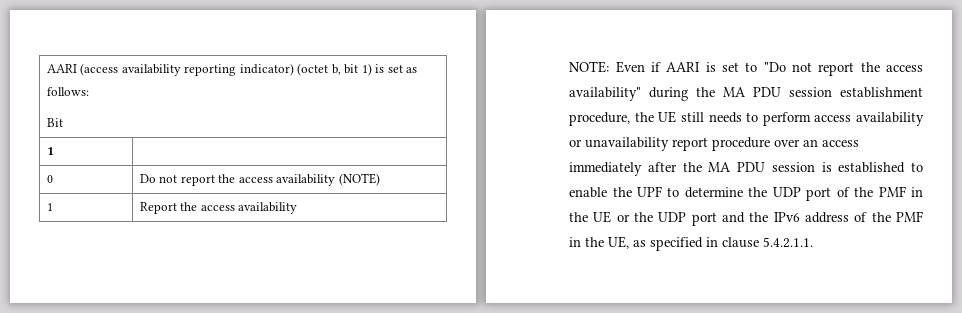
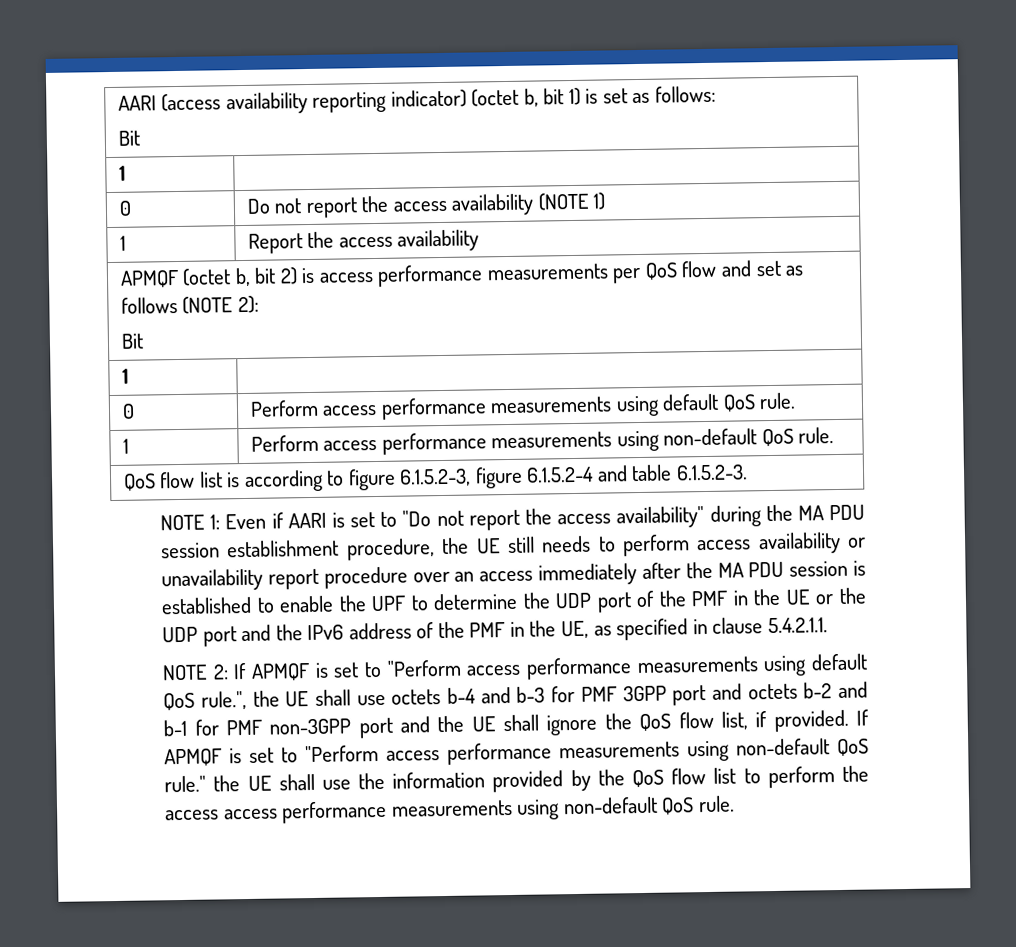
- 0 | Do not report the access availability (NOTE)
+ 0 | Do not report the access availability (NOTE 1)
- NOTE:
+ APMQF (octet b, bit 2) is access performance measurements per QoS flow and set as follows (NOTE 2):
+ Bit
+ 1 |
+ 0 | Perform access performance measurements using default QoS rule.
+ 1 | Perform access performance measurements using non-default QoS rule.
+ QoS flow list is according to figure 6.1.5.2-3, figure 6.1.5.2-4 and table 6.1.5.2-3.
+ NOTE 1:
+ NOTE 2: If APMQF is set to "Perform access performance measurements using default QoS rule.", the UE shall use octets b-4 and b-3 for PMF 3GPP port and octets b-2 and b-1 for PMF non-3GPP port and the UE shall ignore the QoS flow list, if provided. If APMQF is set to "Perform access performance measurements using non-default QoS rule." the UE shall use the information provided by the QoS flow list to perform the access access performance measurements using non-default QoS rule.

